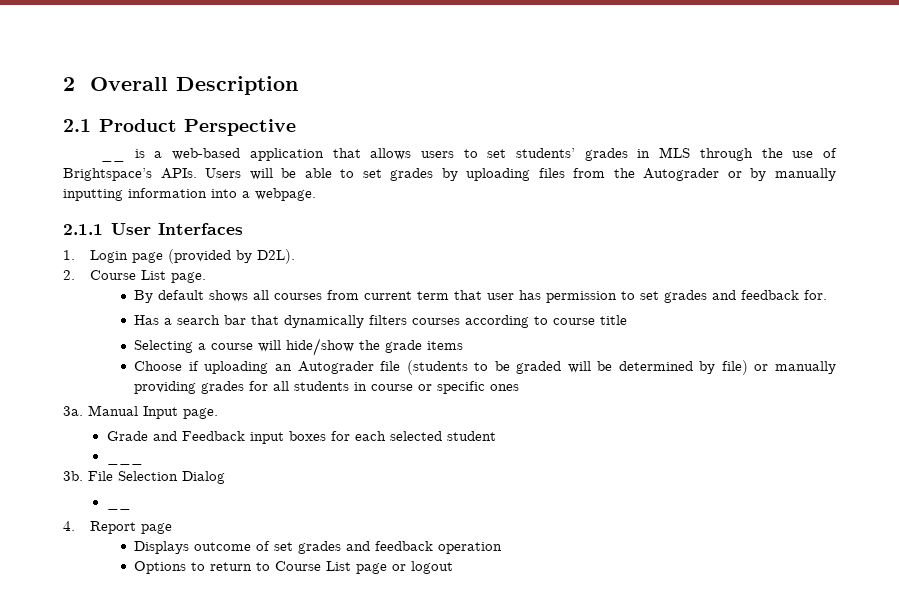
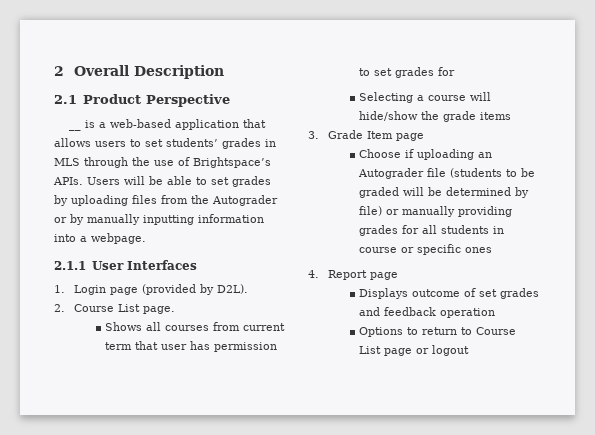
- By default shows all courses from current term that user has permission to set grades and feedback for.
- Has a search bar that dynamically filters courses according to course title
+ Shows all courses from current term that user has permission to set grades for
+ 3. Grade Item page
- 3a. Manual Input page.
- Grade and Feedback input boxes for each selected student
- ___
- 3b. File Selection Dialog
- __

